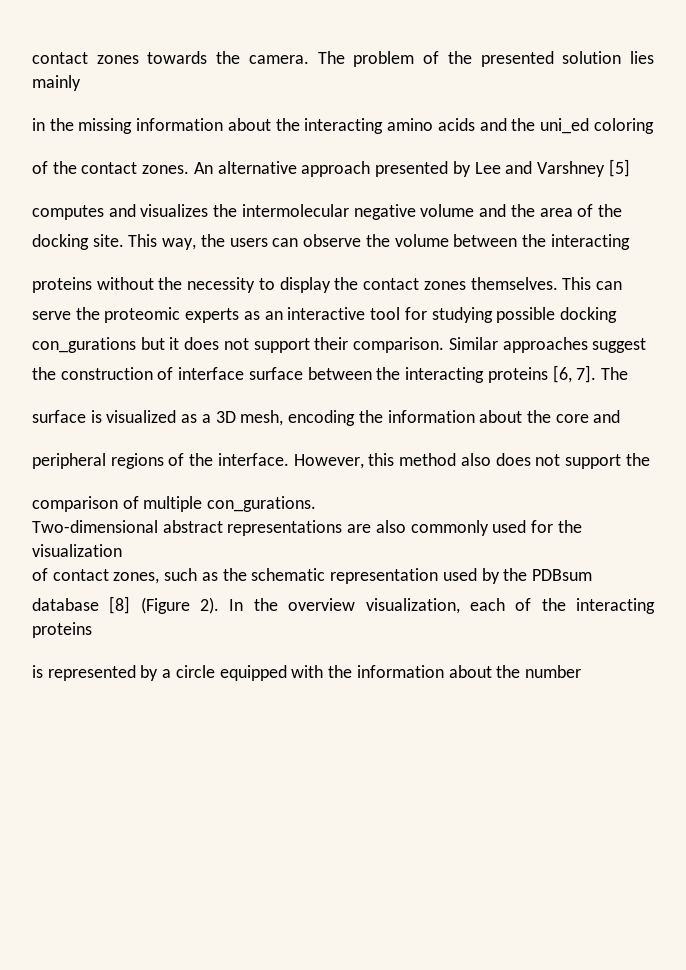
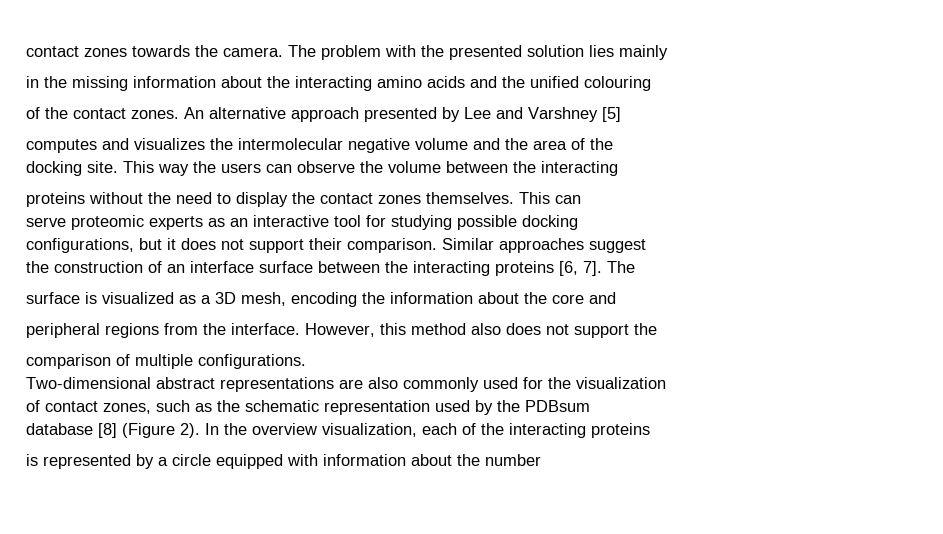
- The problem of the presented solution lies mainly
+ The problem with the presented solution lies mainly
- in the missing information about the interacting amino acids and the uni_ed coloring
+ in the missing information about the interacting amino acids and the unified colouring
- This way, the users can observe the volume between the interacting
+ This way the users can observe the volume between the interacting
- proteins without the necessity to display the contact zones themselves.
+ proteins without the need to display the contact zones themselves.
- serve the proteomic experts as an interactive tool for studying possible docking
+ serve proteomic experts as an interactive tool for studying possible docking
- con_gurations but it does not support their comparison.
+ configurations, but it does not support their comparison.
- the construction of interface surface between the interacting proteins [6, 7].
+ the construction of an interface surface between the interacting proteins [6, 7].
- peripheral regions of the interface.
+ peripheral regions from the interface.
- comparison of multiple con_gurations.
+ comparison of multiple configurations.
- is represented by a circle equipped with the information about the number
+ is represented by a circle equipped with information about the number

